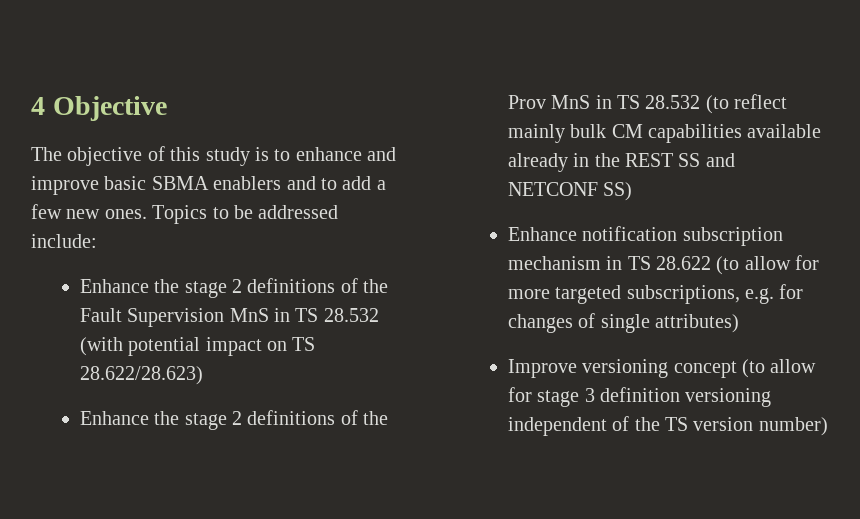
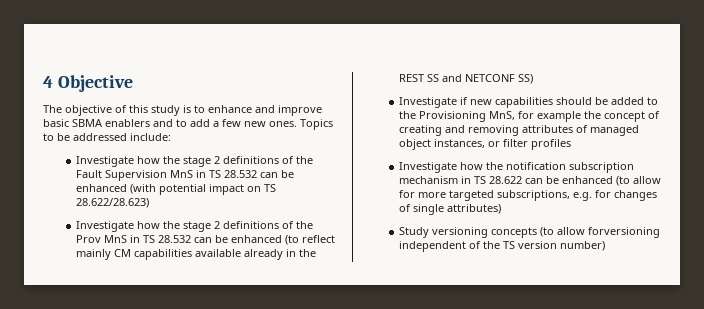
- Enhance the stage 2 definitions of the Fault Supervision MnS in TS 28.532 (with potential impact on TS 28.622/28.623)
+ Investigate how the stage 2 definitions of the Fault Supervision MnS in TS 28.532 can be enhanced (with potential impact on TS 28.622/28.623)
- Enhance the stage 2 definitions of the Prov MnS in TS 28.532 (to reflect mainly bulk CM capabilities available already in the REST SS and NETCONF SS)
+ Investigate how the stage 2 definitions of the Prov MnS in TS 28.532 can be enhanced (to reflect mainly CM capabilities available already in the REST SS and NETCONF SS)
- Enhance notification subscription mechanism in TS 28.622 (to allow for more targeted subscriptions, e.g. for changes of single attributes)
+ Investigate if new capabilities should be added to the Provisioning MnS, for example the concept of creating and removing attributes of managed object instances, or filter profiles
+ Investigate how the notification subscription mechanism in TS 28.622 can be enhanced (to allow for more targeted subscriptions, e.g. for changes of single attributes)
- Improve versioning concept (to allow for stage 3 definition versioning independent of the TS version number)
+ Study versioning concepts (to allow forversioning independent of the TS version number)

